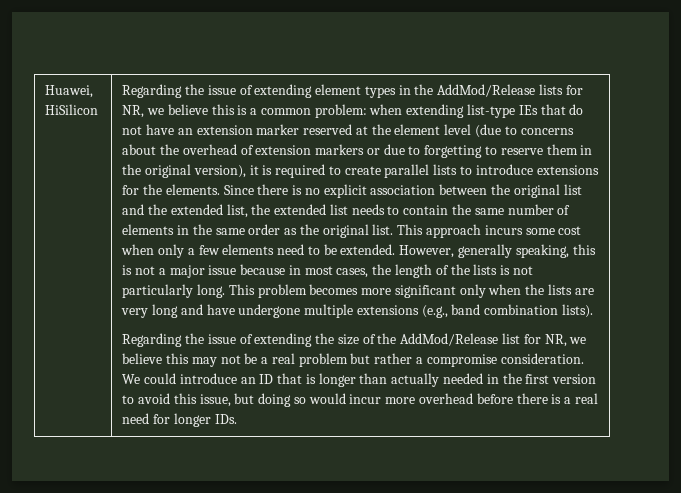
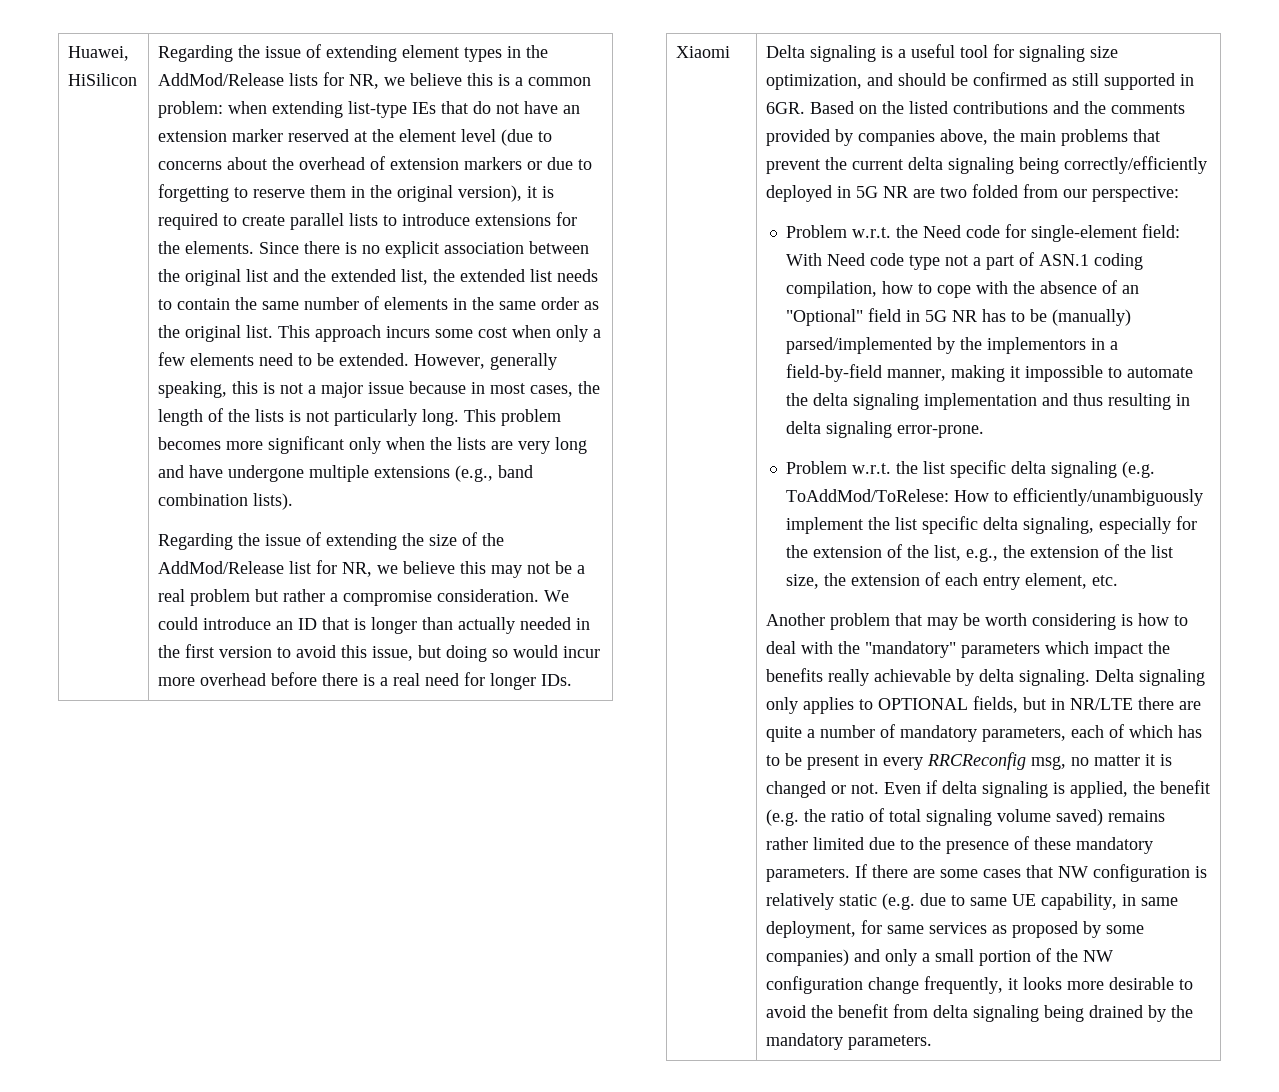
+ Xiaomi | Delta signaling is a useful tool for signaling size optimization, and should be confirmed as still supported in 6GR. Based on the listed contributions and the comments provided by companies above, the main problems that prevent the current delta signaling being correctly/efficiently deployed in 5G NR are two folded from our perspective:
+ Problem w.r.t. the Need code for single-element field: With Need code type not a part of ASN.1 coding compilation, how to cope with the absence of an "Optional" field in 5G NR has to be (manually) parsed/implemented by the implementors in a field-by-field manner, making it impossible to automate the delta signaling implementation and thus resulting in delta signaling error-prone.
+ Problem w.r.t. the list specific delta signaling (e.g. ToAddMod/ToRelese: How to efficiently/unambiguously implement the list specific delta signaling, especially for the extension of the list, e.g., the extension of the list size, the extension of each entry element, etc.
+ Another problem that may be worth considering is how to deal with the "mandatory" parameters which impact the benefits really achievable by delta signaling. Delta signaling only applies to OPTIONAL fields, but in NR/LTE there are quite a number of mandatory parameters, each of which has to be present in every RRCReconfig msg, no matter it is changed or not. Even if delta signaling is applied, the benefit (e.g. the ratio of total signaling volume saved) remains rather limited due to the presence of these mandatory parameters. If there are some cases that NW configuration is relatively static (e.g. due to same UE capability, in same deployment, for same services as proposed by some companies) and only a small portion of the NW configuration change frequently, it looks more desirable to avoid the benefit from delta signaling being drained by the mandatory parameters.

